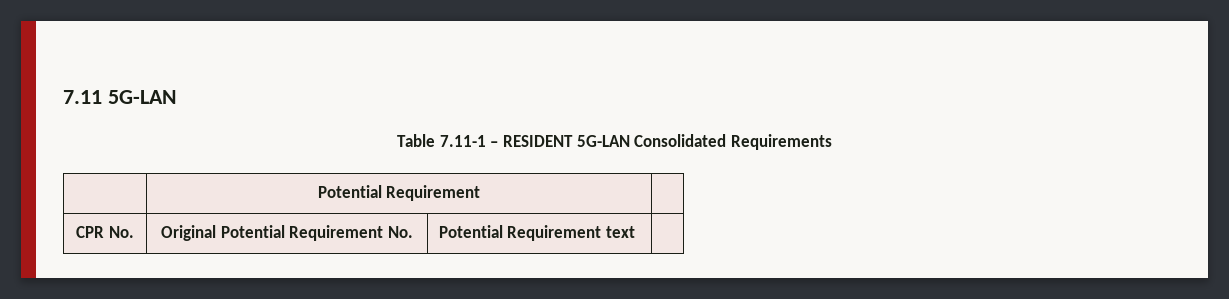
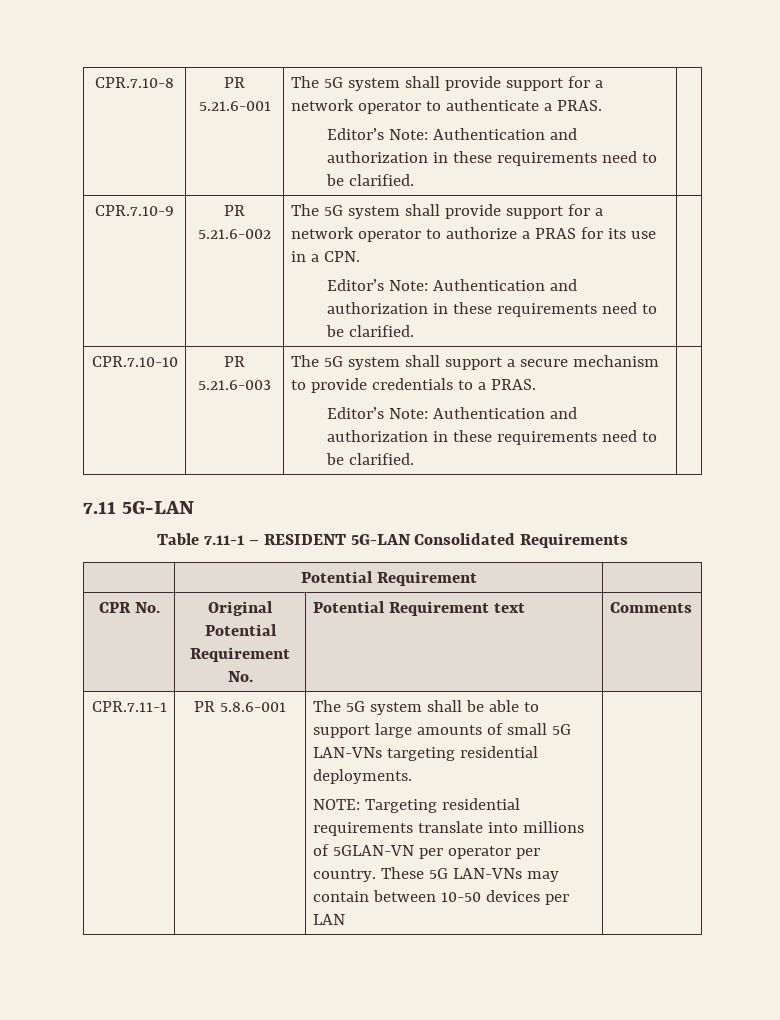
+ CPR.7.10-8 | PR 5.21.6-001 | The 5G system shall provide support for a network operator to authenticate a PRAS.
+ Editor’s Note: Authentication and authorization in these requirements need to be clarified. |
+ CPR.7.10-9 | PR 5.21.6-002 | The 5G system shall provide support for a network operator to authorize a PRAS for its use in a CPN.
+ Editor’s Note: Authentication and authorization in these requirements need to be clarified. |
+ CPR.7.10-10 | PR 5.21.6-003 | The 5G system shall support a secure mechanism to provide credentials to a PRAS.
+ Editor’s Note: Authentication and authorization in these requirements need to be clarified. |
- CPR No. | Original Potential Requirement No. | Potential Requirement text |
+ CPR No. | Original Potential Requirement No. | Potential Requirement text | Comments
+ CPR.7.11-1 | PR 5.8.6-001 | The 5G system shall be able to support large amounts of small 5G LAN-VNs targeting residential deployments.
+ NOTE: Targeting residential requirements translate into millions of 5GLAN-VN per operator per country. These 5G LAN-VNs may contain between 10-50 devices per LAN

